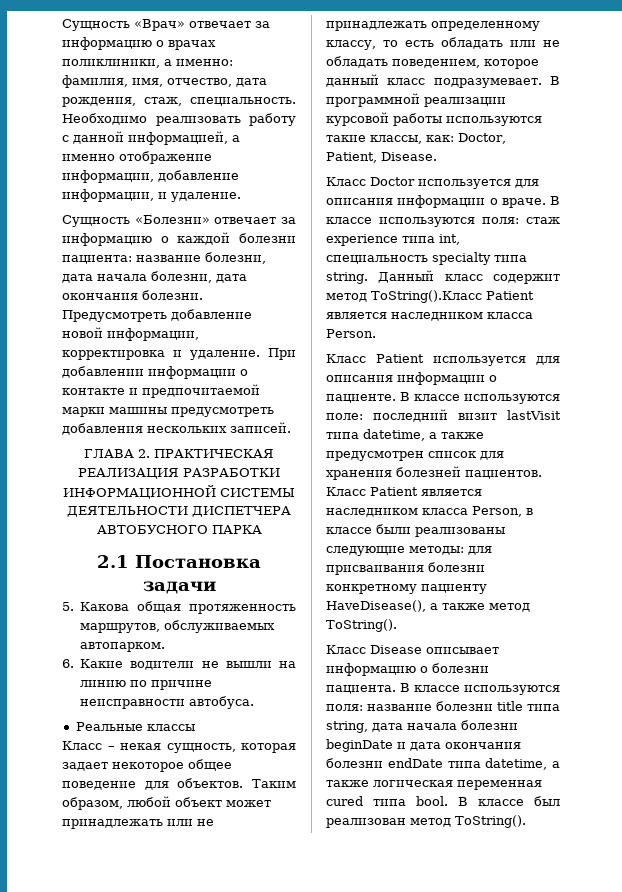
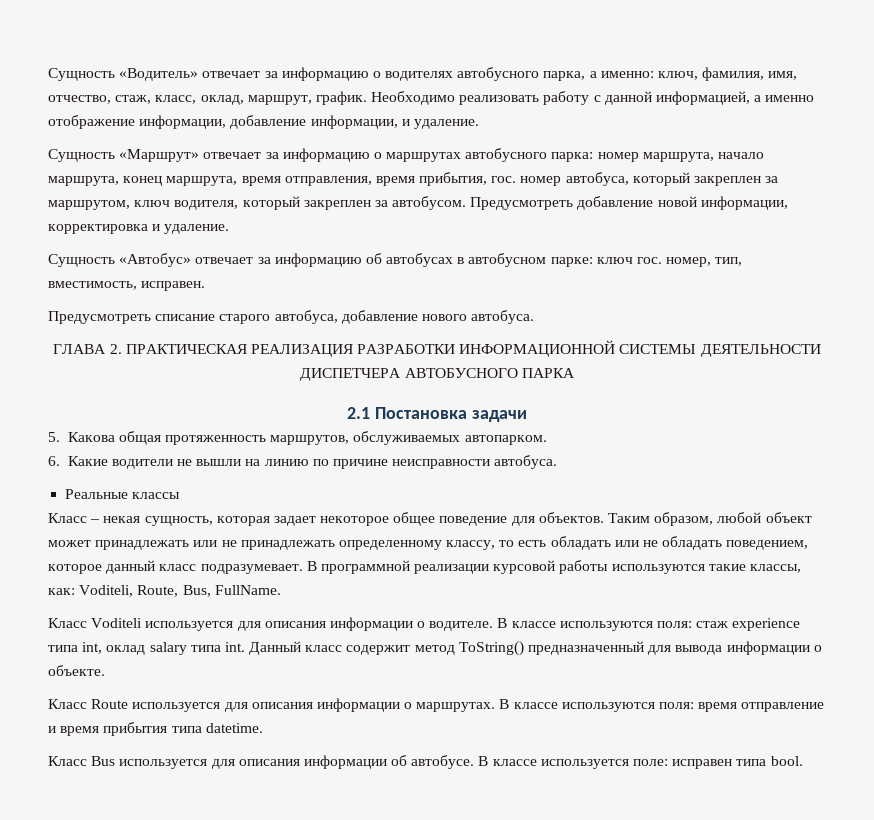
- Сущность «Врач» отвечает за информацию о врачах поликлиники, а именно: фамилия, имя, отчество, дата рождения, стаж, специальность.
+ Сущность «Водитель» отвечает за информацию о водителях автобусного парка, а именно: ключ, фамилия, имя, отчество, стаж, класс, оклад, маршрут, график.
- Сущность «Болезни» отвечает за информацию о каждой болезни пациента: название болезни, дата начала болезни, дата окончания болезни.
+ Сущность «Маршрут» отвечает за информацию о маршрутах автобусного парка: номер маршрута, начало маршрута, конец маршрута, время отправления, время прибытия, гос. номер автобуса, который закреплен за маршрутом, ключ водителя, который закреплен за автобусом.
- Предусмотреть добавление новой информации, корректировка и удаление. При добавлении информации о контакте и предпочитаемой марки машины предусмотреть добавления нескольких записей.
+ Предусмотреть добавление новой информации, корректировка и удаление.
+ Сущность «Автобус» отвечает за информацию об автобусах в автобусном парке: ключ гос. номер, тип, вместимость, исправен.
+ Предусмотреть списание старого автобуса, добавление нового автобуса.
- В программной реализации курсовой работы используются такие классы, как: Doctor, Patient, Disease.
- Класс Doctor используется для описания информации о враче.
+ В программной реализации курсовой работы используются такие классы, как: Voditeli, Route, Bus, FullName.
+ Класс Voditeli используется для описания информации о водителе.
- В классе используются поля: стаж experience типа int, специальность specialty типа string. Данный класс содержит метод ToString().Класс Patient является наследником класса Person.
- Класс Patient используется для описания информации о пациенте. В классе используются поле: последний визит lastVisit типа datetime, а также предусмотрен список для хранения болезней пациентов. Класс Patient является наследником класса Person, в классе были реализованы следующие методы: для присваивания болезни конкретному пациенту HaveDisease(), а также метод ToString().
- Класс Disease описывает информацию о болезни пациента. В классе используются поля: название болезни title типа string, дата начала болезни beginDate и дата окончания болезни endDate типа datetime, а также логическая переменная cured типа bool. В классе был реализован метод ToString().
+ В классе используются поля: стаж experience типа int, оклад salary типа int. Данный класс содержит метод ToString() предназначенный для вывода информации о объекте.
+ Класс Route используется для описания информации о маршрутах. В классе используются поля: время отправление и время прибытия типа datetime.
+ Класс Bus используется для описания информации об автобусе. В классе используется поле: исправен типа bool.

